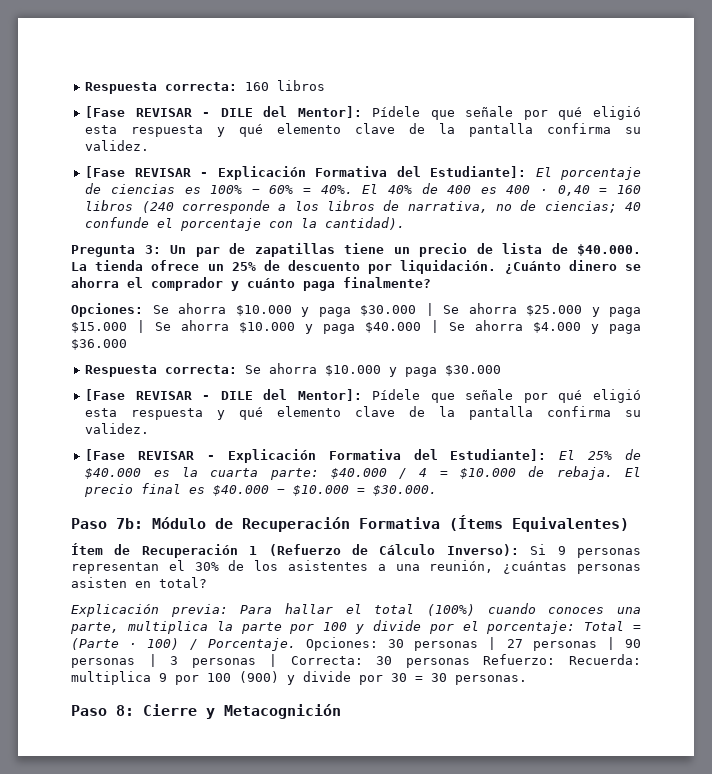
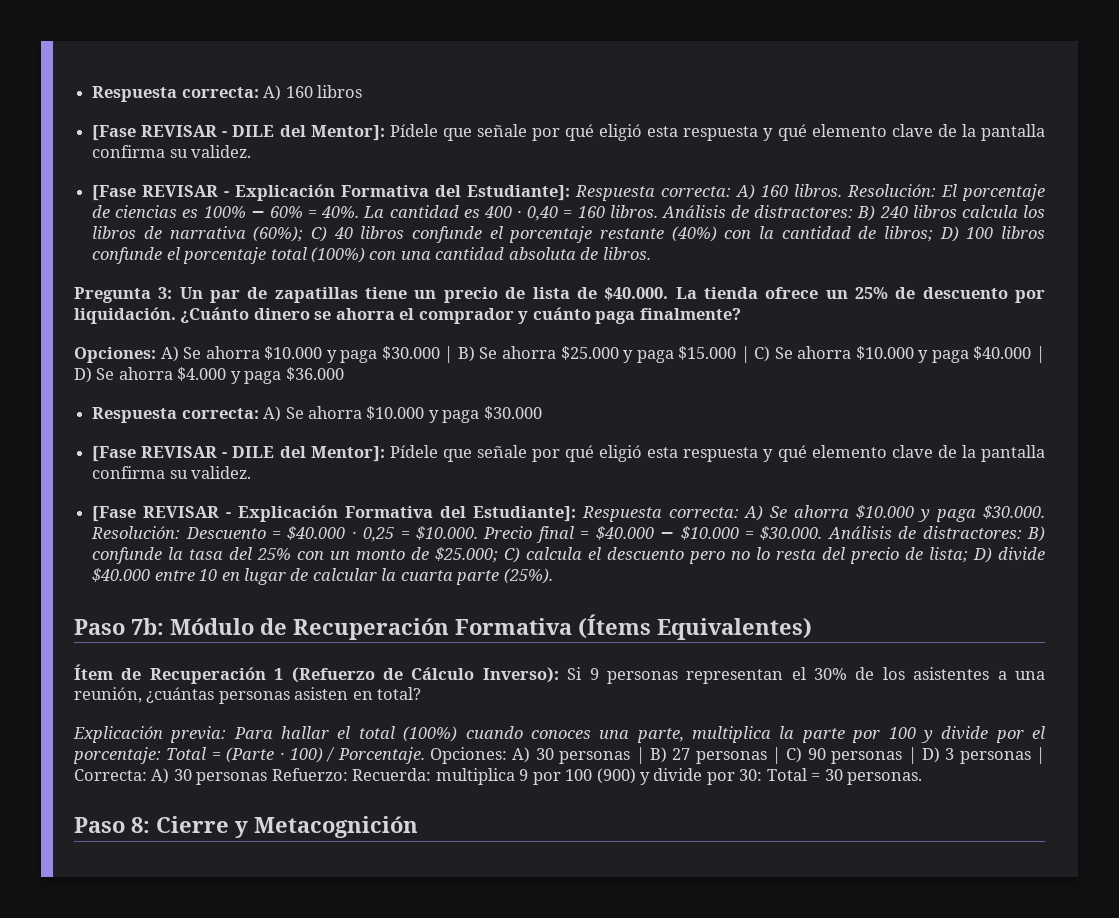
- Respuesta correcta: 160 libros
+ Respuesta correcta: A) 160 libros
- [Fase REVISAR - Explicación Formativa del Estudiante]: El porcentaje de ciencias es 100% − 60% = 40%.
+ [Fase REVISAR - Explicación Formativa del Estudiante]: Respuesta correcta: A) 160 libros. Resolución: El porcentaje de ciencias es 100% − 60% = 40%.
- El 40% de 400 es 400 · 0,40 = 160 libros (240 corresponde a los libros de narrativa, no de ciencias; 40 confunde el porcentaje con la cantidad).
+ La cantidad es 400 · 0,40 = 160 libros. Análisis de distractores: B) 240 libros calcula los libros de narrativa (60%); C) 40 libros confunde el porcentaje restante (40%) con la cantidad de libros; D) 100 libros confunde el porcentaje total (100%) con una cantidad absoluta de libros.
- Opciones: Se ahorra $10.000 y paga $30.000 | Se ahorra $25.000 y paga $15.000 | Se ahorra $10.000 y paga $40.000 | Se ahorra $4.000 y paga $36.000
+ Opciones: A) Se ahorra $10.000 y paga $30.000 | B) Se ahorra $25.000 y paga $15.000 | C) Se ahorra $10.000 y paga $40.000 | D) Se ahorra $4.000 y paga $36.000
- Respuesta correcta: Se ahorra $10.000 y paga $30.000
+ Respuesta correcta: A) Se ahorra $10.000 y paga $30.000
- [Fase REVISAR - Explicación Formativa del Estudiante]: El 25% de $40.000 es la cuarta parte: $40.000 / 4 = $10.000 de rebaja. El precio final es $40.000 − $10.000 = $30.000.
+ [Fase REVISAR - Explicación Formativa del Estudiante]: Respuesta correcta: A) Se ahorra $10.000 y paga $30.000. Resolución: Descuento = $40.000 · 0,25 = $10.000. Precio final = $40.000 − $10.000 = $30.000. Análisis de distractores: B) confunde la tasa del 25% con un monto de $25.000; C) calcula el descuento pero no lo resta del precio de lista; D) divide $40.000 entre 10 en lugar de calcular la cuarta parte (25%).
- Opciones: 30 personas | 27 personas | 90 personas | 3 personas | Correcta: 30 personas Refuerzo: Recuerda: multiplica 9 por 100 (900) y divide por 30 = 30 personas.
+ Opciones: A) 30 personas | B) 27 personas | C) 90 personas | D) 3 personas | Correcta: A) 30 personas Refuerzo: Recuerda: multiplica 9 por 100 (900) y divide por 30: Total = 30 personas.

